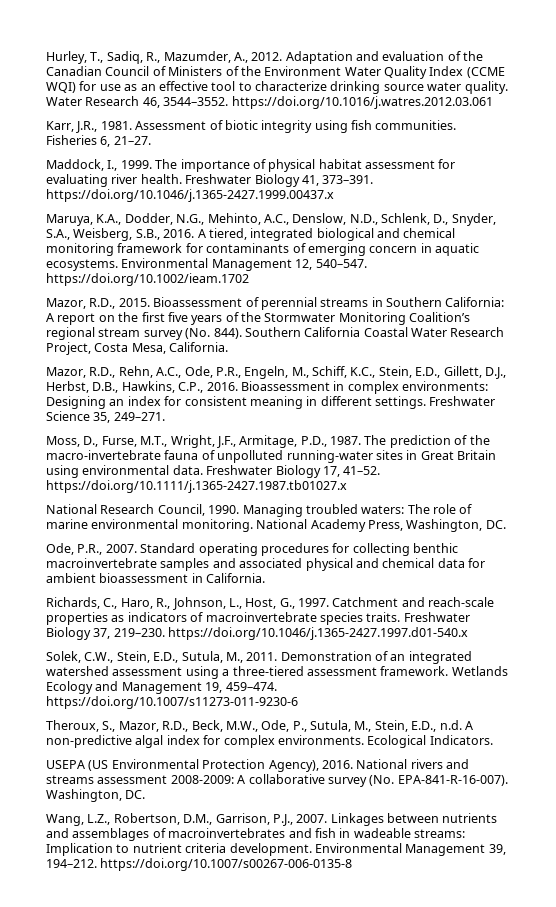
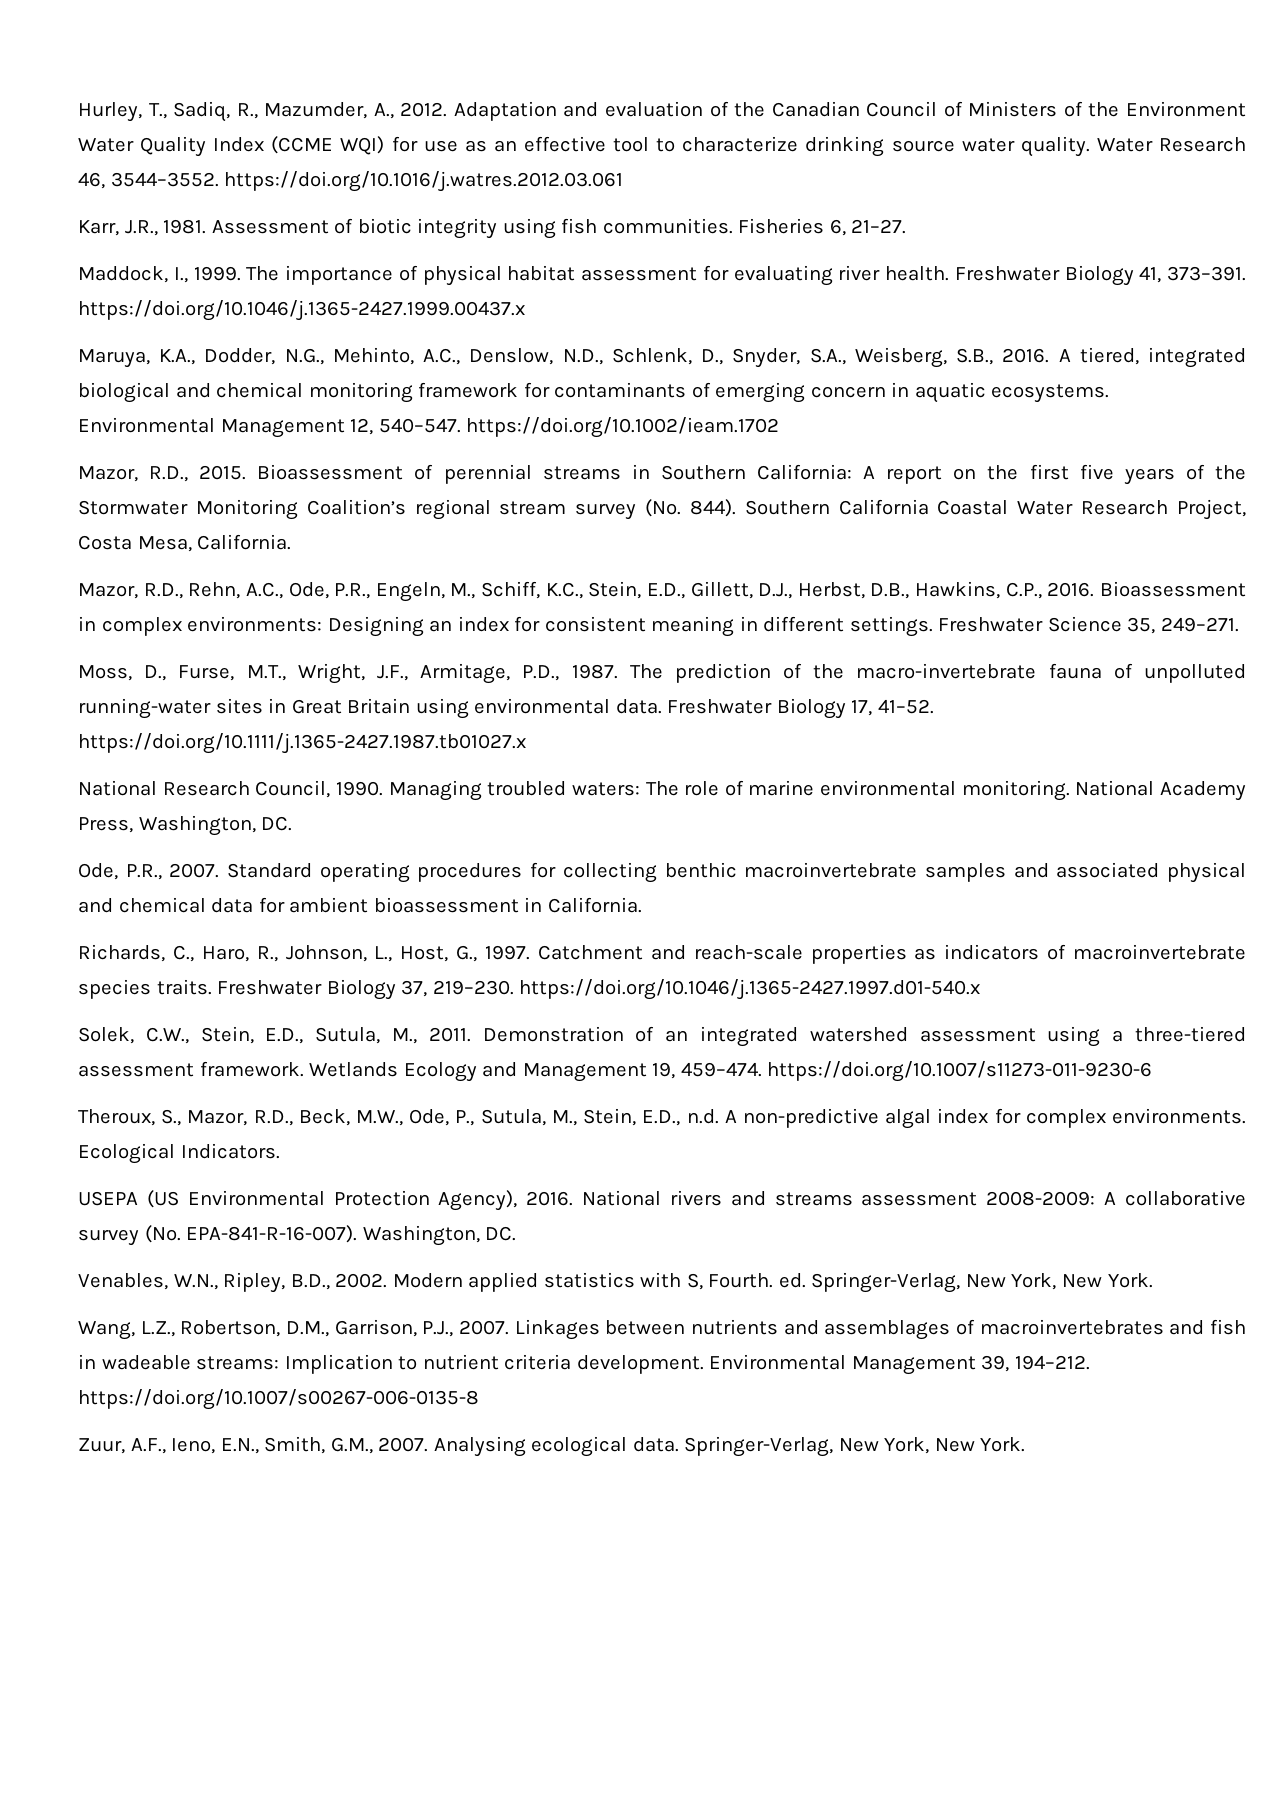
+ Venables, W.N., Ripley, B.D., 2002. Modern applied statistics with S, Fourth. ed. Springer-Verlag, New York, New York.
+ Zuur, A.F., Ieno, E.N., Smith, G.M., 2007. Analysing ecological data. Springer-Verlag, New York, New York.

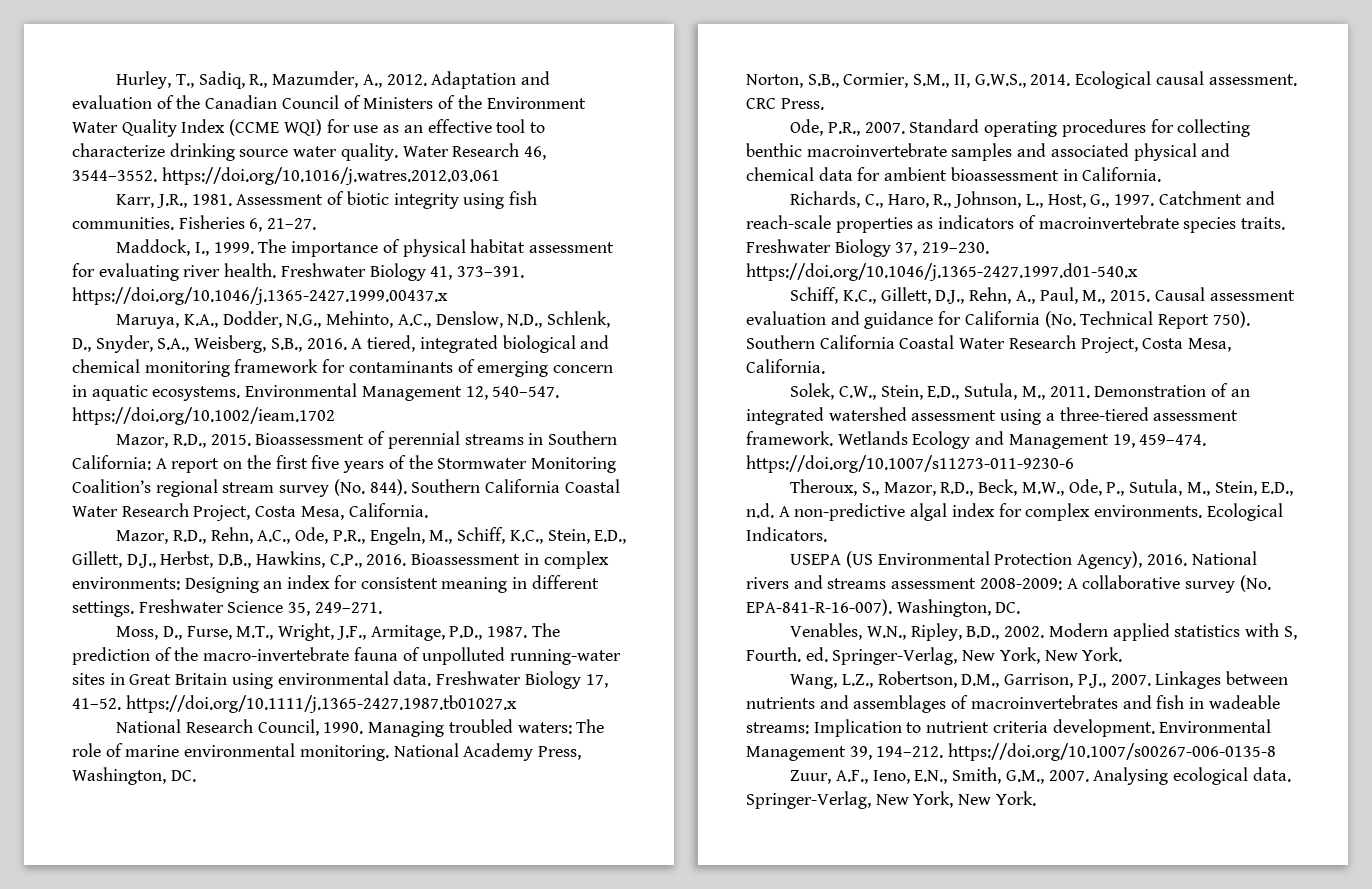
+ Norton, S.B., Cormier, S.M., II, G.W.S., 2014. Ecological causal assessment. CRC Press.
+ Schiff, K.C., Gillett, D.J., Rehn, A., Paul, M., 2015. Causal assessment evaluation and guidance for California (No. Technical Report 750). Southern California Coastal Water Research Project, Costa Mesa, California.

